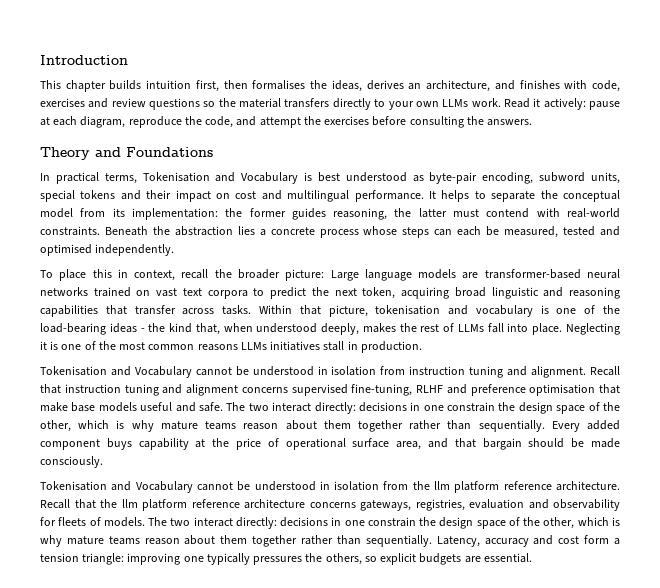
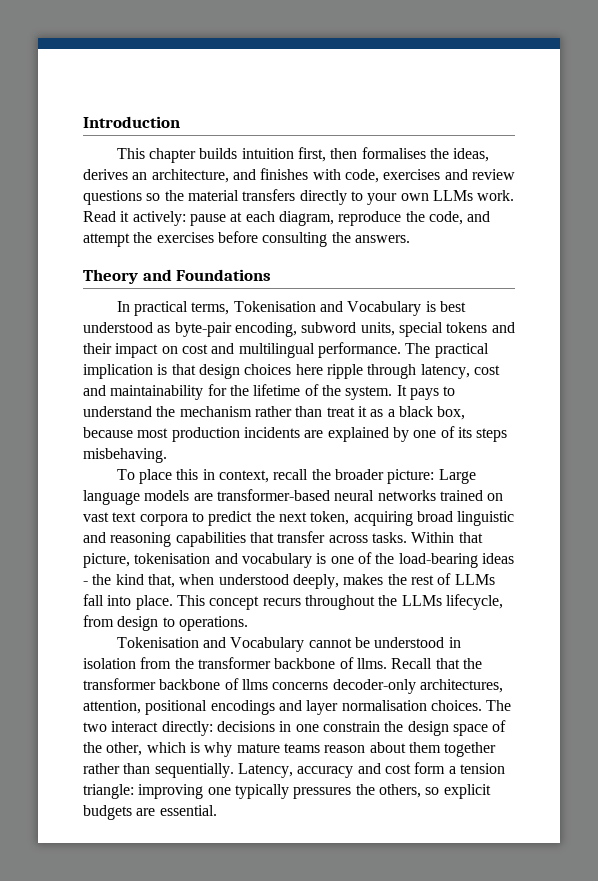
- It helps to separate the conceptual model from its implementation: the former guides reasoning, the latter must contend with real-world constraints. Beneath the abstraction lies a concrete process whose steps can each be measured, tested and optimised independently.
+ The practical implication is that design choices here ripple through latency, cost and maintainability for the lifetime of the system. It pays to understand the mechanism rather than treat it as a black box, because most production incidents are explained by one of its steps misbehaving.
- Neglecting it is one of the most common reasons LLMs initiatives stall in production.
- Tokenisation and Vocabulary cannot be understood in isolation from instruction tuning and alignment. Recall that instruction tuning and alignment concerns supervised fine-tuning, RLHF and preference optimisation that make base models useful and safe. The two interact directly: decisions in one constrain the design space of the other, which is why mature teams reason about them together rather than sequentially. Every added component buys capability at the price of operational surface area, and that bargain should be made consciously.
+ This concept recurs throughout the LLMs lifecycle, from design to operations.
- Tokenisation and Vocabulary cannot be understood in isolation from the llm platform reference architecture. Recall that the llm platform reference architecture concerns gateways, registries, evaluation and observability for fleets of models.
+ Tokenisation and Vocabulary cannot be understood in isolation from the transformer backbone of llms. Recall that the transformer backbone of llms concerns decoder-only architectures, attention, positional encodings and layer normalisation choices.

